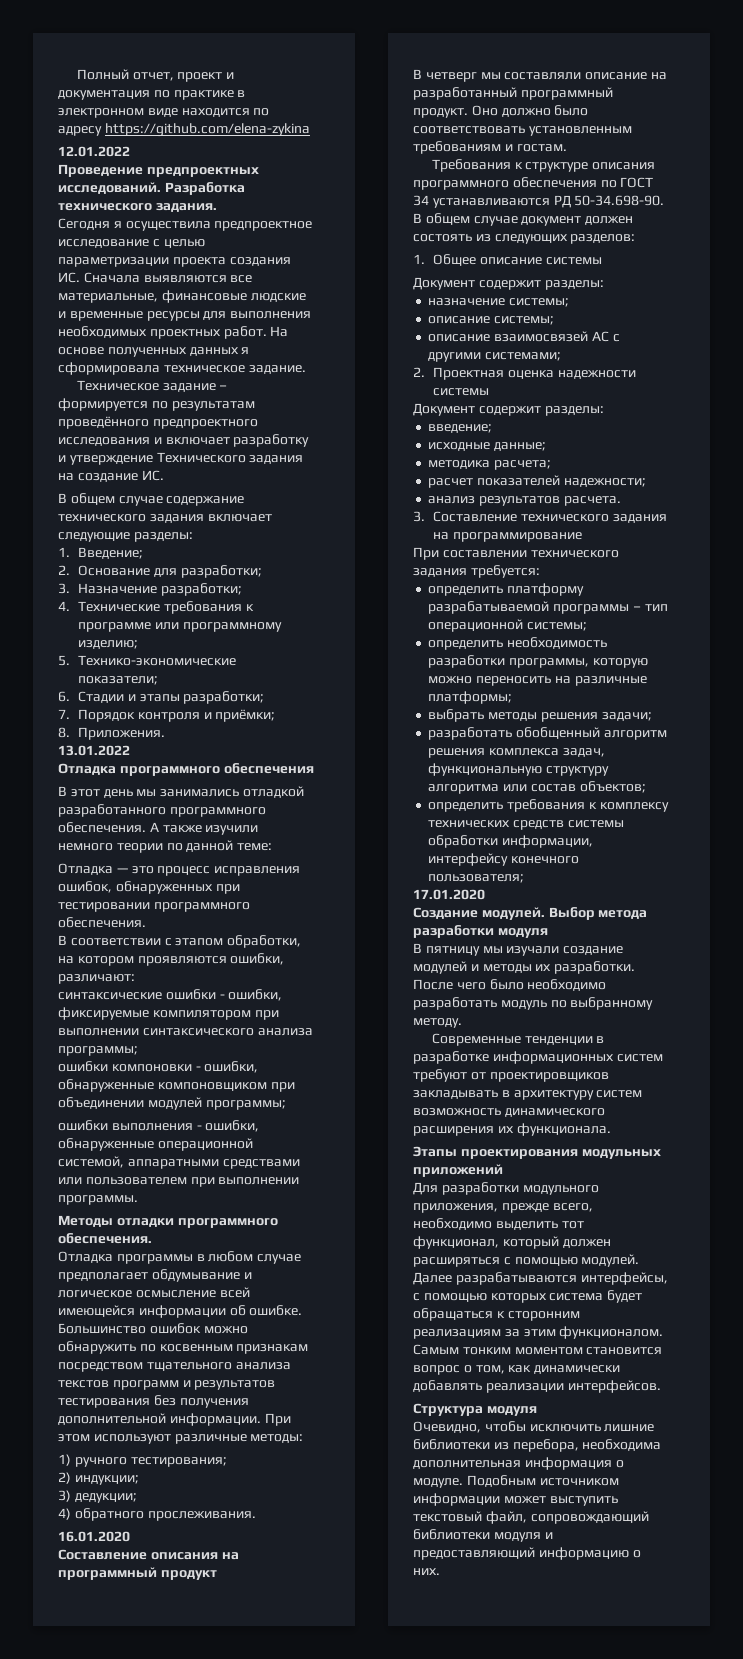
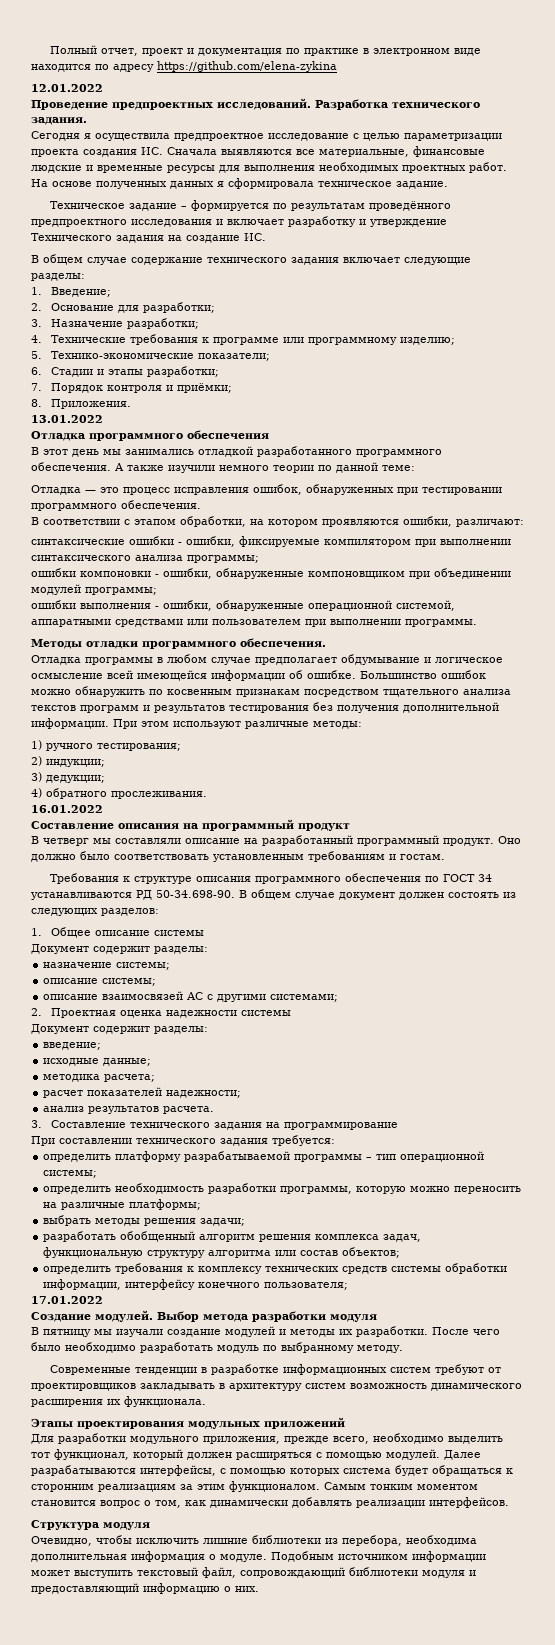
- 16.01.2020
+ 16.01.2022
- 17.01.2020
+ 17.01.2022

